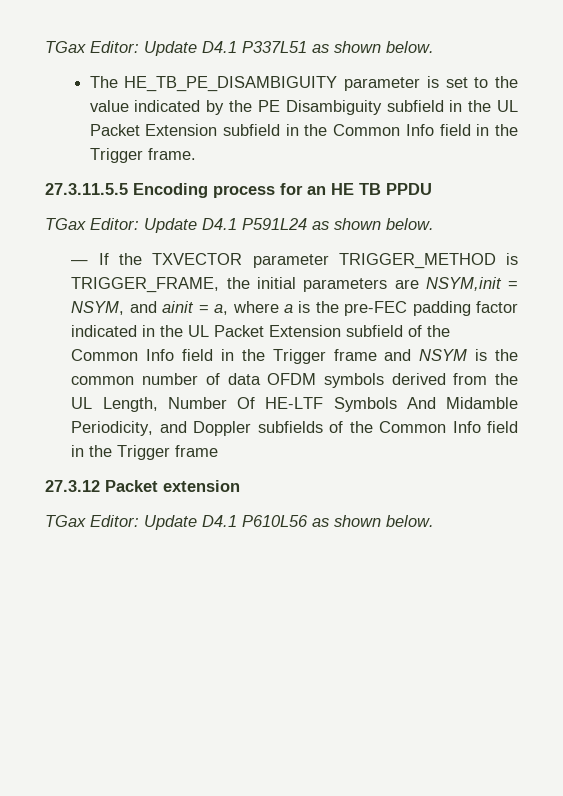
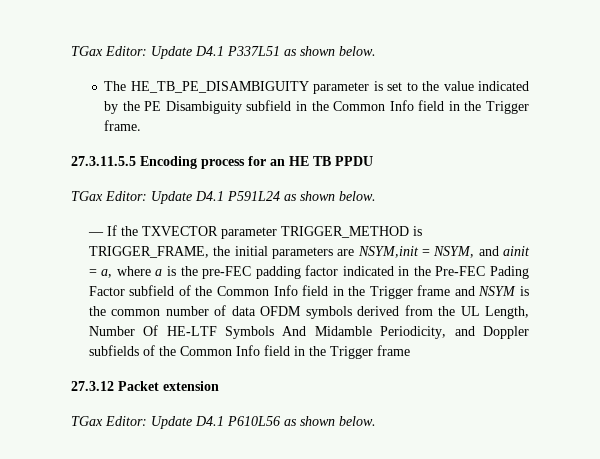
- The HE_TB_PE_DISAMBIGUITY parameter is set to the value indicated by the PE Disambiguity subfield in the UL Packet Extension subfield in the Common Info field in the Trigger frame.
+ The HE_TB_PE_DISAMBIGUITY parameter is set to the value indicated by the PE Disambiguity subfield in the Common Info field in the Trigger frame.
- — If the TXVECTOR parameter TRIGGER_METHOD is TRIGGER_FRAME, the initial parameters are NSYM,init = NSYM, and ainit = a, where a is the pre-FEC padding factor indicated in the UL Packet Extension subfield of the Common Info field in the Trigger frame and NSYM is the common number of data OFDM symbols derived from the UL Length, Number Of HE-LTF Symbols And Midamble Periodicity, and Doppler subfields of the Common Info field in the Trigger frame
+ — If the TXVECTOR parameter TRIGGER_METHOD is TRIGGER_FRAME, the initial parameters are NSYM,init = NSYM, and ainit = a, where a is the pre-FEC padding factor indicated in the Pre-FEC Pading Factor subfield of the Common Info field in the Trigger frame and NSYM is the common number of data OFDM symbols derived from the UL Length, Number Of HE-LTF Symbols And Midamble Periodicity, and Doppler subfields of the Common Info field in the Trigger frame

